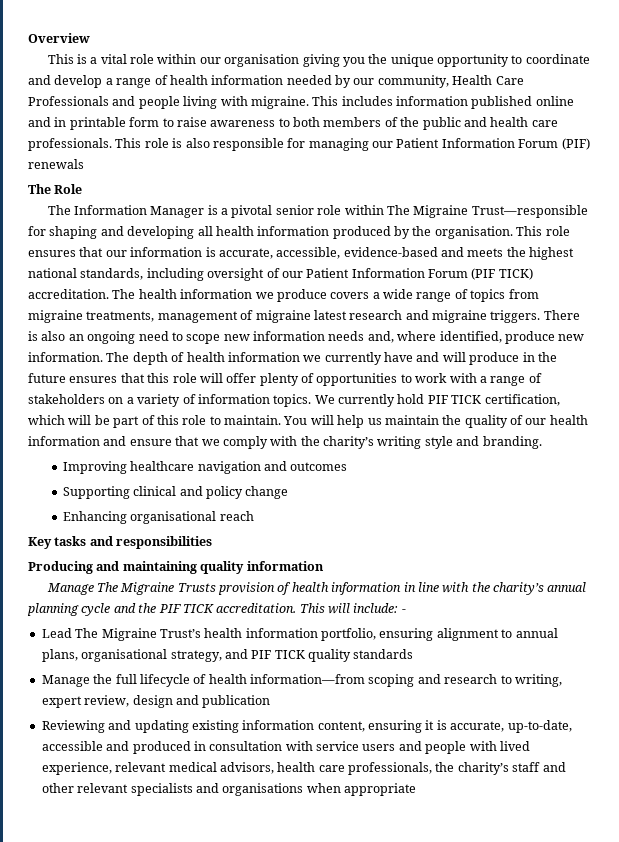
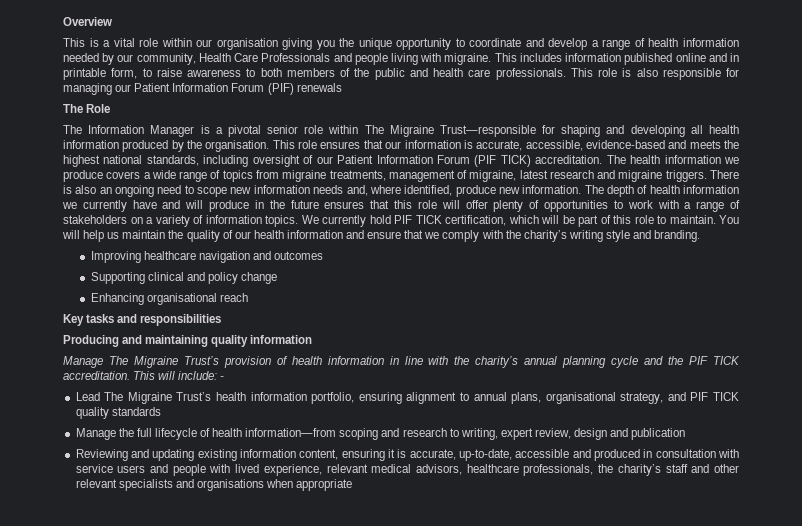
- This includes information published online and in printable form to raise awareness to both members of the public and health care professionals.
+ This includes information published online and in printable form, to raise awareness to both members of the public and health care professionals.
- The health information we produce covers a wide range of topics from migraine treatments, management of migraine latest research and migraine triggers.
+ The health information we produce covers a wide range of topics from migraine treatments, management of migraine, latest research and migraine triggers.
- Manage The Migraine Trusts provision of health information in line with the charity’s annual planning cycle and the PIF TICK accreditation.
+ Manage The Migraine Trust’s provision of health information in line with the charity’s annual planning cycle and the PIF TICK accreditation.
- Reviewing and updating existing information content, ensuring it is accurate, up-to-date, accessible and produced in consultation with service users and people with lived experience, relevant medical advisors, health care professionals, the charity’s staff and other relevant specialists and organisations when appropriate
+ Reviewing and updating existing information content, ensuring it is accurate, up-to-date, accessible and produced in consultation with service users and people with lived experience, relevant medical advisors, healthcare professionals, the charity’s staff and other relevant specialists and organisations when appropriate

